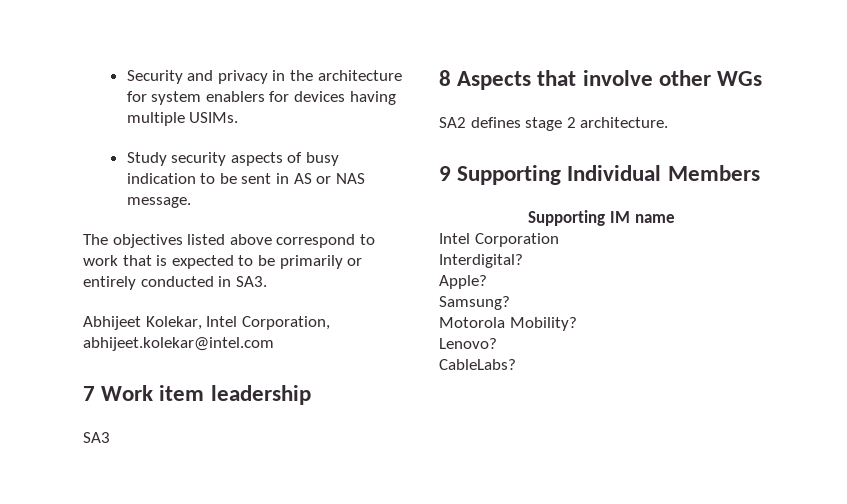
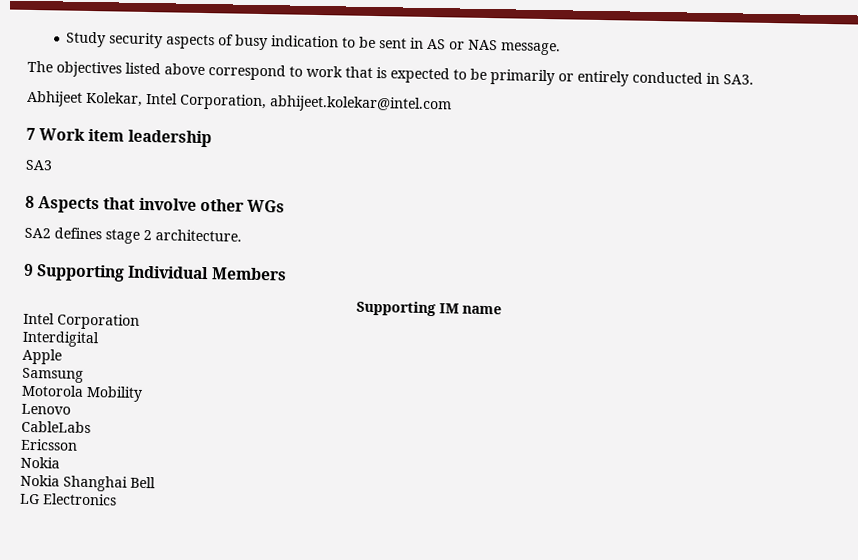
- Security and privacy in the architecture for system enablers for devices having multiple USIMs.
- Interdigital?
- Apple?
- Samsung?
- Motorola Mobility?
- Lenovo?
- CableLabs?
+ Interdigital
+ Apple
+ Samsung
+ Motorola Mobility
+ Lenovo
+ CableLabs
+ Ericsson
+ Nokia
+ Nokia Shanghai Bell
+ LG Electronics

